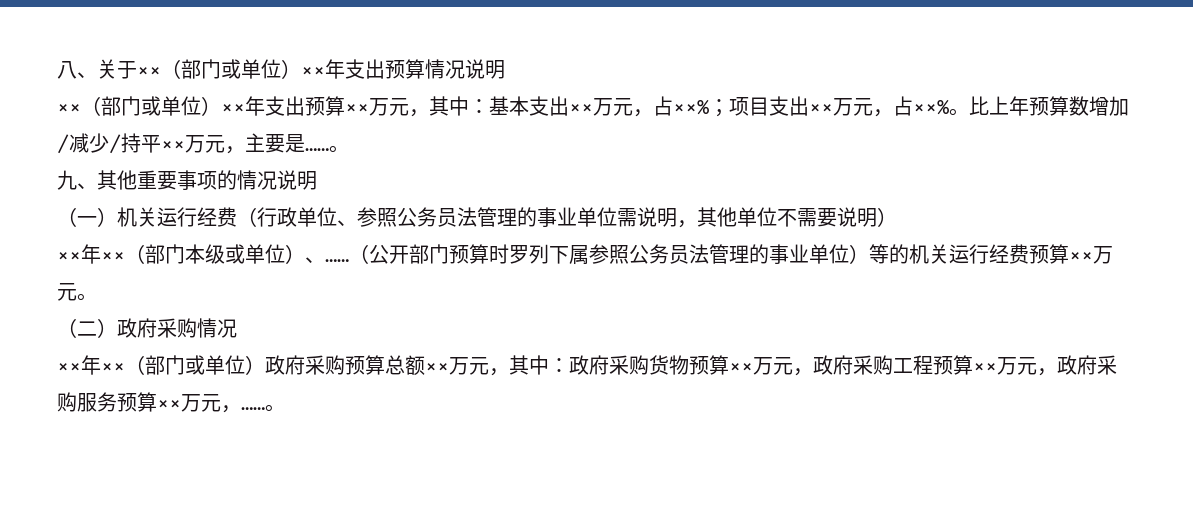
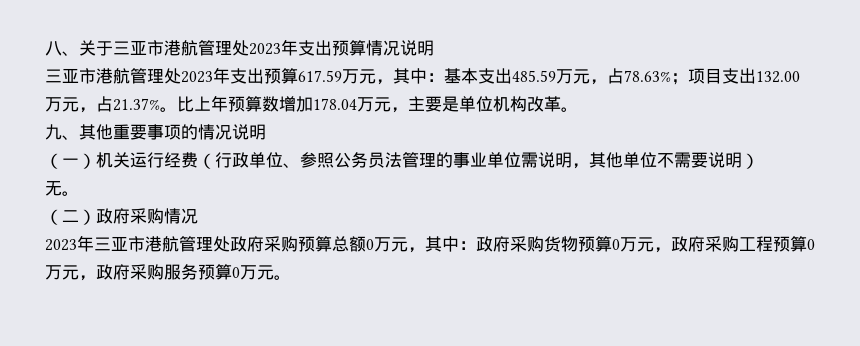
- 八、关于××（部门或单位）××年支出预算情况说明
+ 八、关于三亚市港航管理处2023年支出预算情况说明
- ××（部门或单位）××年支出预算××万元，其中：基本支出××万元，占××%；项目支出××万元，占××%。
+ 三亚市港航管理处2023年支出预算617.59万元，其中：基本支出485.59万元，占78.63%；项目支出132.00万元，占21.37%。
- 比上年预算数增加/减少/持平××万元，主要是……。
+ 比上年预算数增加178.04万元，主要是单位机构改革。
- ××年××（部门本级或单位）、……（公开部门预算时罗列下属参照公务员法管理的事业单位）等的机关运行经费预算××万元。
+ 无。
- ××年××（部门或单位）政府采购预算总额××万元，其中：政府采购货物预算××万元，政府采购工程预算××万元，政府采购服务预算××万元，……。
+ 2023年三亚市港航管理处政府采购预算总额0万元，其中：政府采购货物预算0万元，政府采购工程预算0万元，政府采购服务预算0万元。

